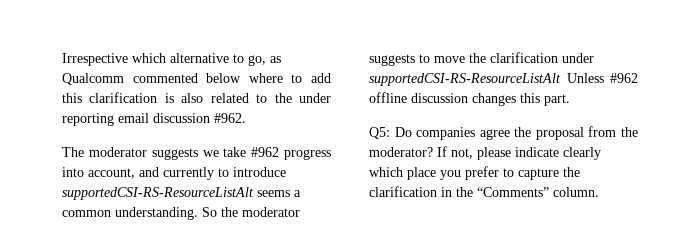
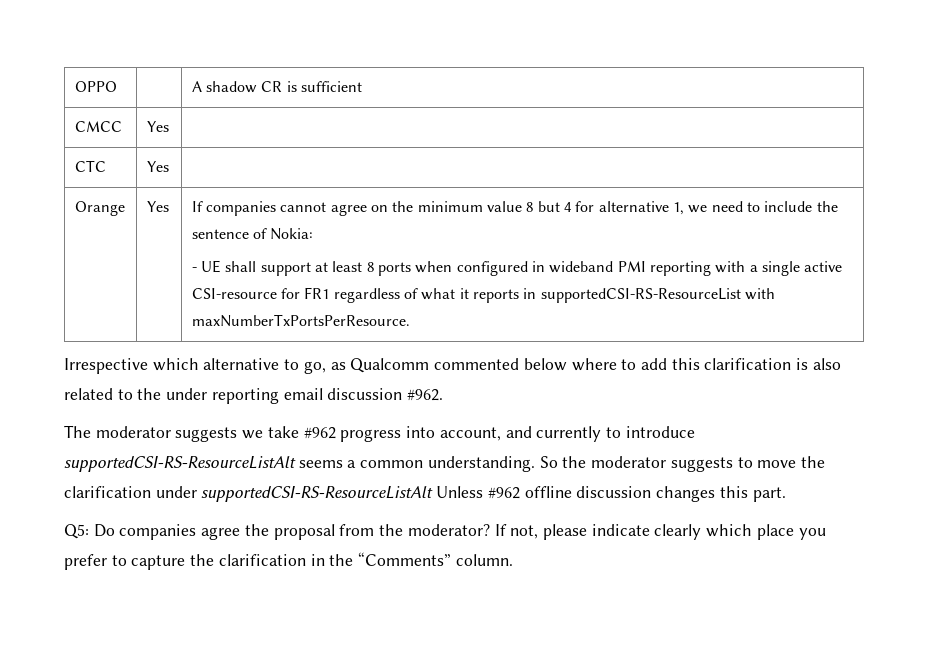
+ OPPO | | A shadow CR is sufficient
+ CMCC | Yes |
+ CTC | Yes |
+ Orange | Yes | If companies cannot agree on the minimum value 8 but 4 for alternative 1, we need to include the sentence of Nokia:
+ - UE shall support at least 8 ports when configured in wideband PMI reporting with a single active CSI-resource for FR1 regardless of what it reports in supportedCSI-RS-ResourceList with maxNumberTxPortsPerResource.

